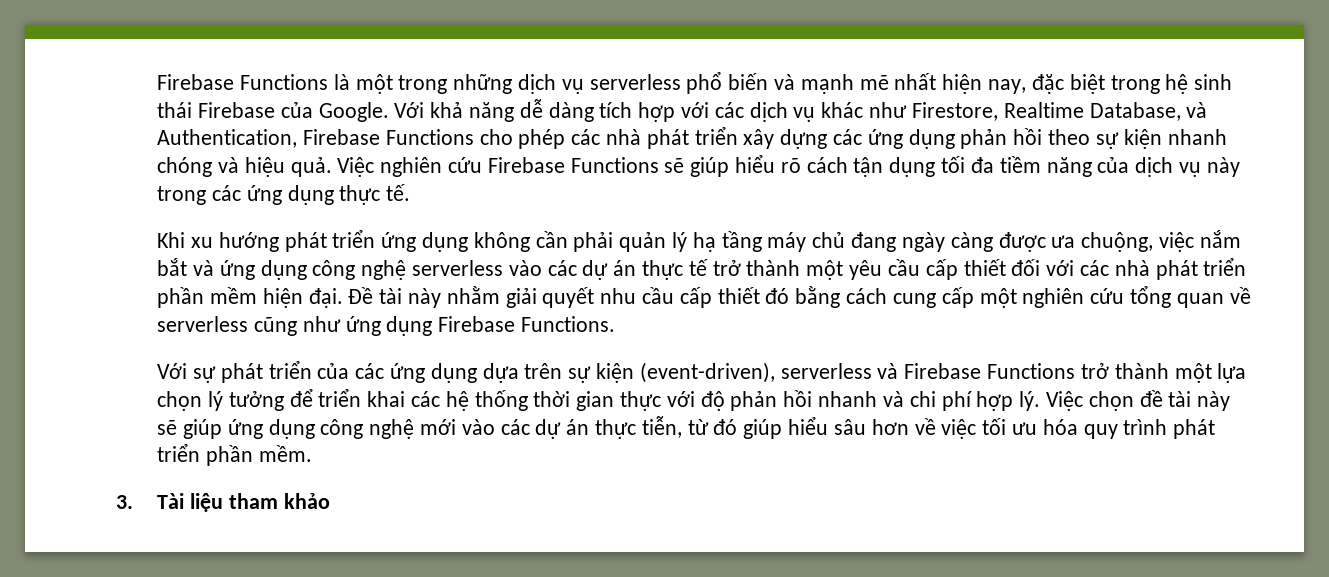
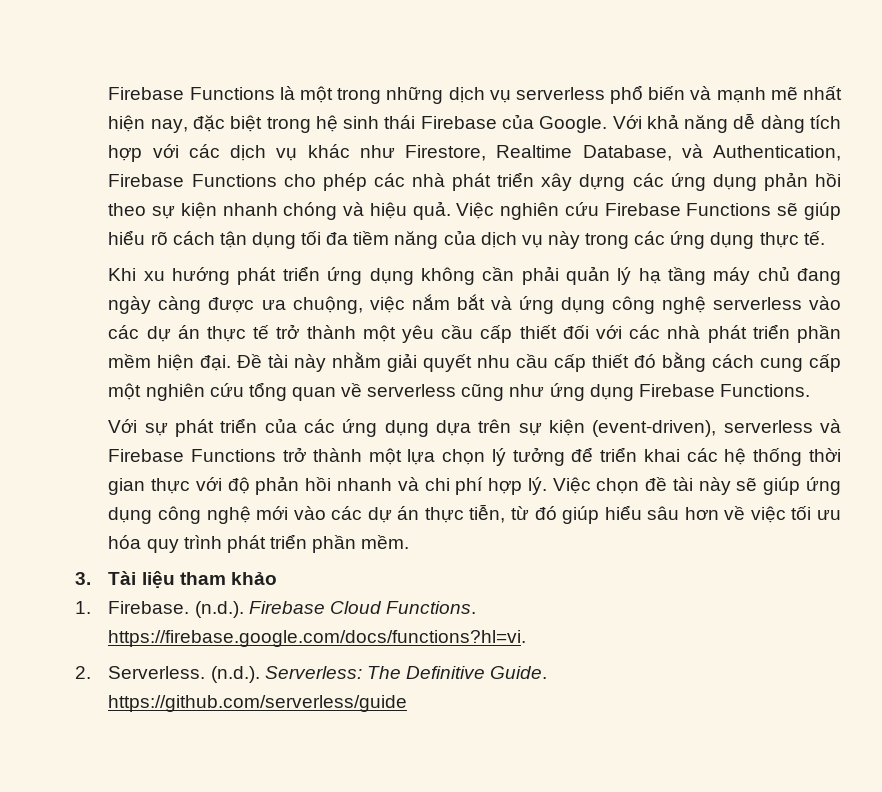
+ 1. Firebase. (n.d.). Firebase Cloud Functions. https://firebase.google.com/docs/functions?hl=vi.
+ 2. Serverless. (n.d.). Serverless: The Definitive Guide. https://github.com/serverless/guide

